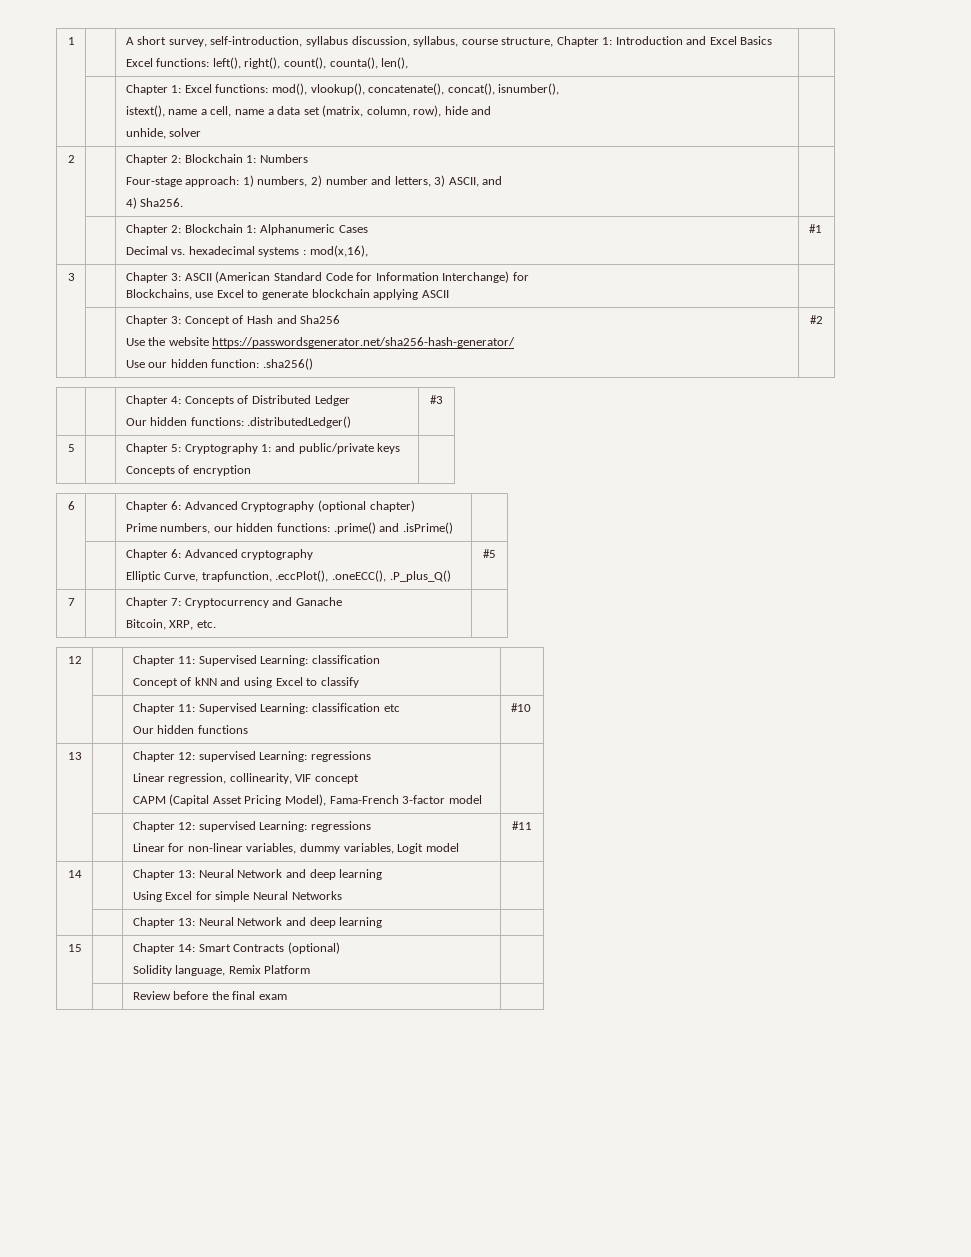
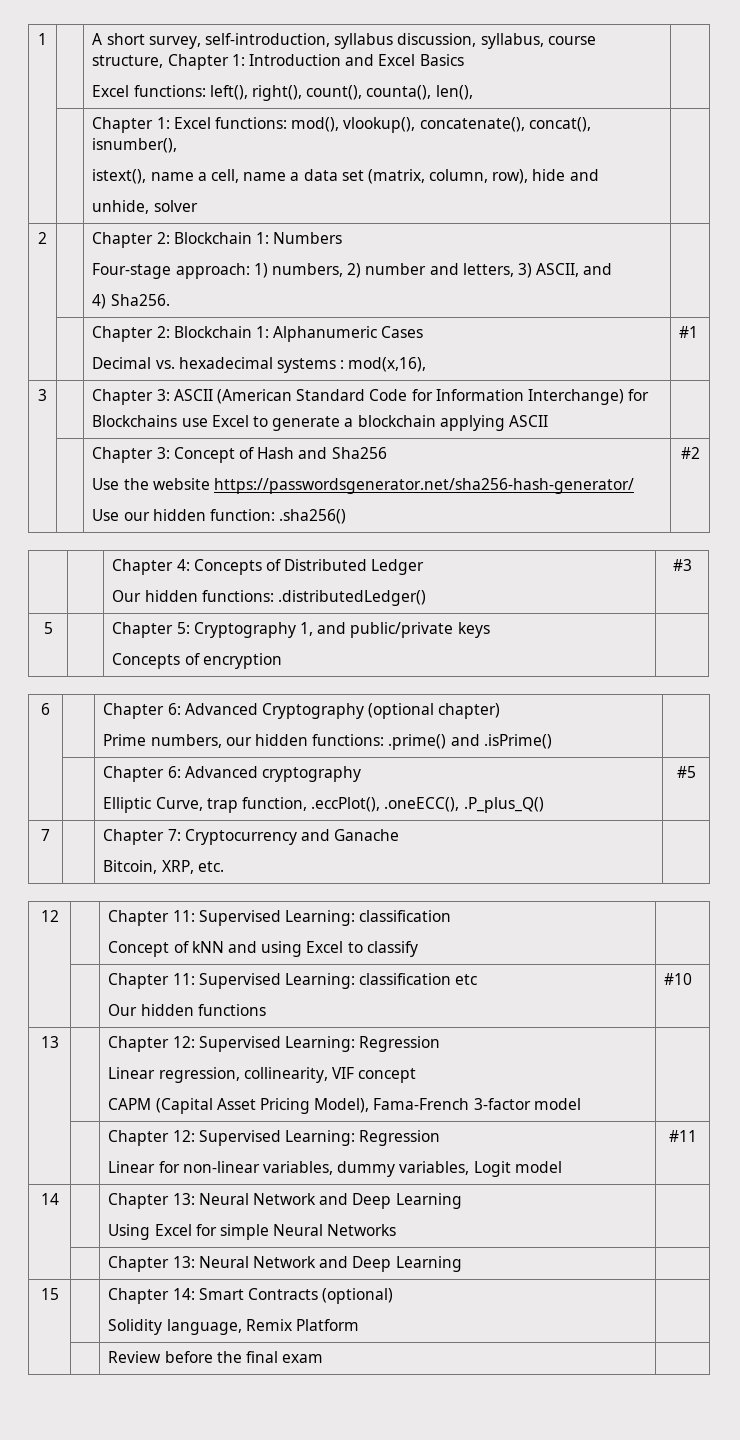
  3 | | Chapter 3: ASCII (American Standard Code for Information Interchange) for
- Blockchains, use Excel to generate blockchain applying ASCII |
+ Blockchains use Excel to generate a blockchain applying ASCII |
- 5 | | Chapter 5: Cryptography 1: and public/private keys
+ 5 | | Chapter 5: Cryptography 1, and public/private keys
  | | Chapter 6: Advanced cryptography
- Elliptic Curve, trapfunction, .eccPlot(), .oneECC(), .P_plus_Q() | #5
+ Elliptic Curve, trap function, .eccPlot(), .oneECC(), .P_plus_Q() | #5
- 13 | | Chapter 12: supervised Learning: regressions
+ 13 | | Chapter 12: Supervised Learning: Regression
  Linear regression, collinearity, VIF concept
  CAPM (Capital Asset Pricing Model), Fama-French 3-factor model |
- | | Chapter 12: supervised Learning: regressions
+ | | Chapter 12: Supervised Learning: Regression
- 14 | | Chapter 13: Neural Network and deep learning
+ 14 | | Chapter 13: Neural Network and Deep Learning
- | | Chapter 13: Neural Network and deep learning |
+ | | Chapter 13: Neural Network and Deep Learning |

